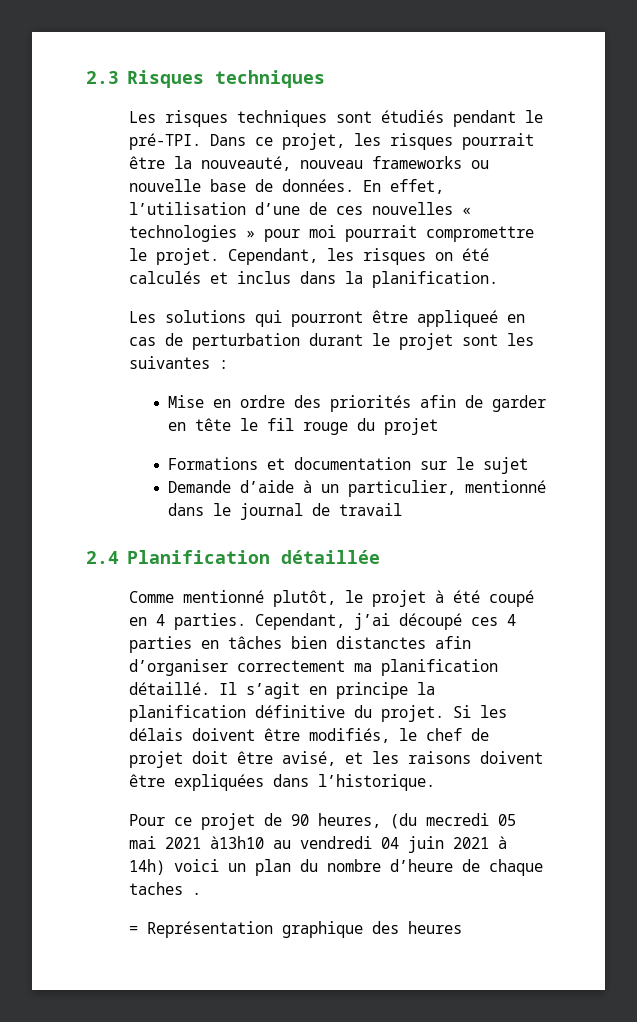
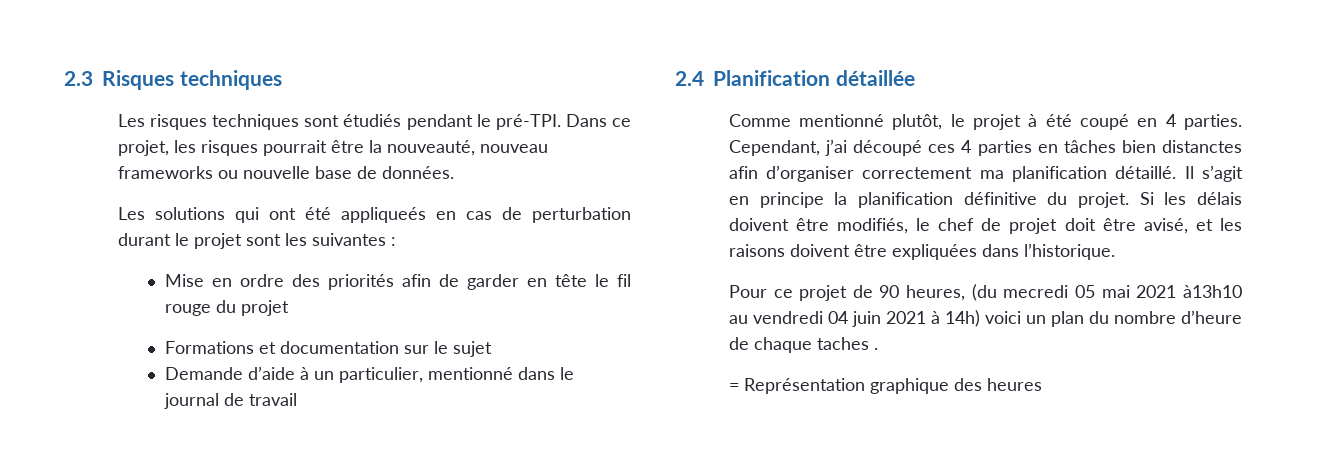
- En effet, l’utilisation d’une de ces nouvelles « technologies » pour moi pourrait compromettre le projet. Cependant, les risques on été calculés et inclus dans la planification.
- Les solutions qui pourront être appliqueé en cas de perturbation durant le projet sont les suivantes :
+ Les solutions qui ont été appliqueés en cas de perturbation durant le projet sont les suivantes :

